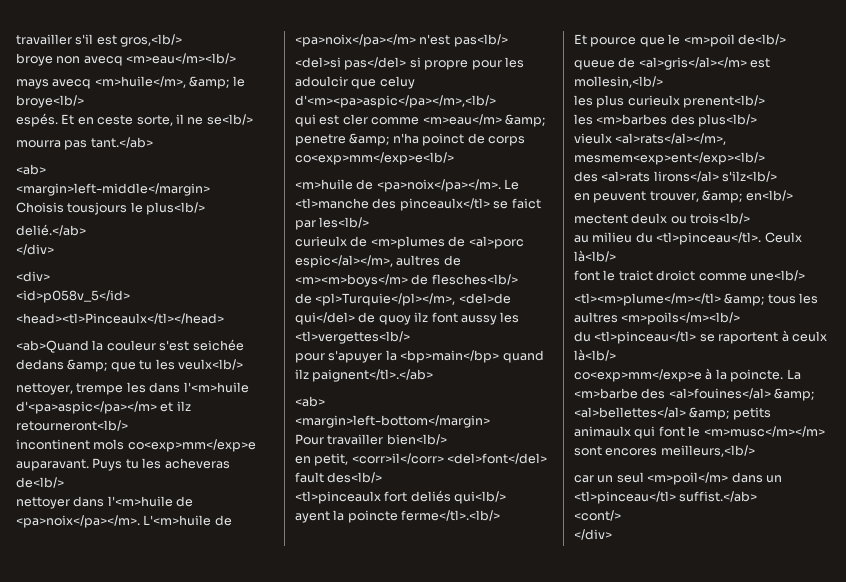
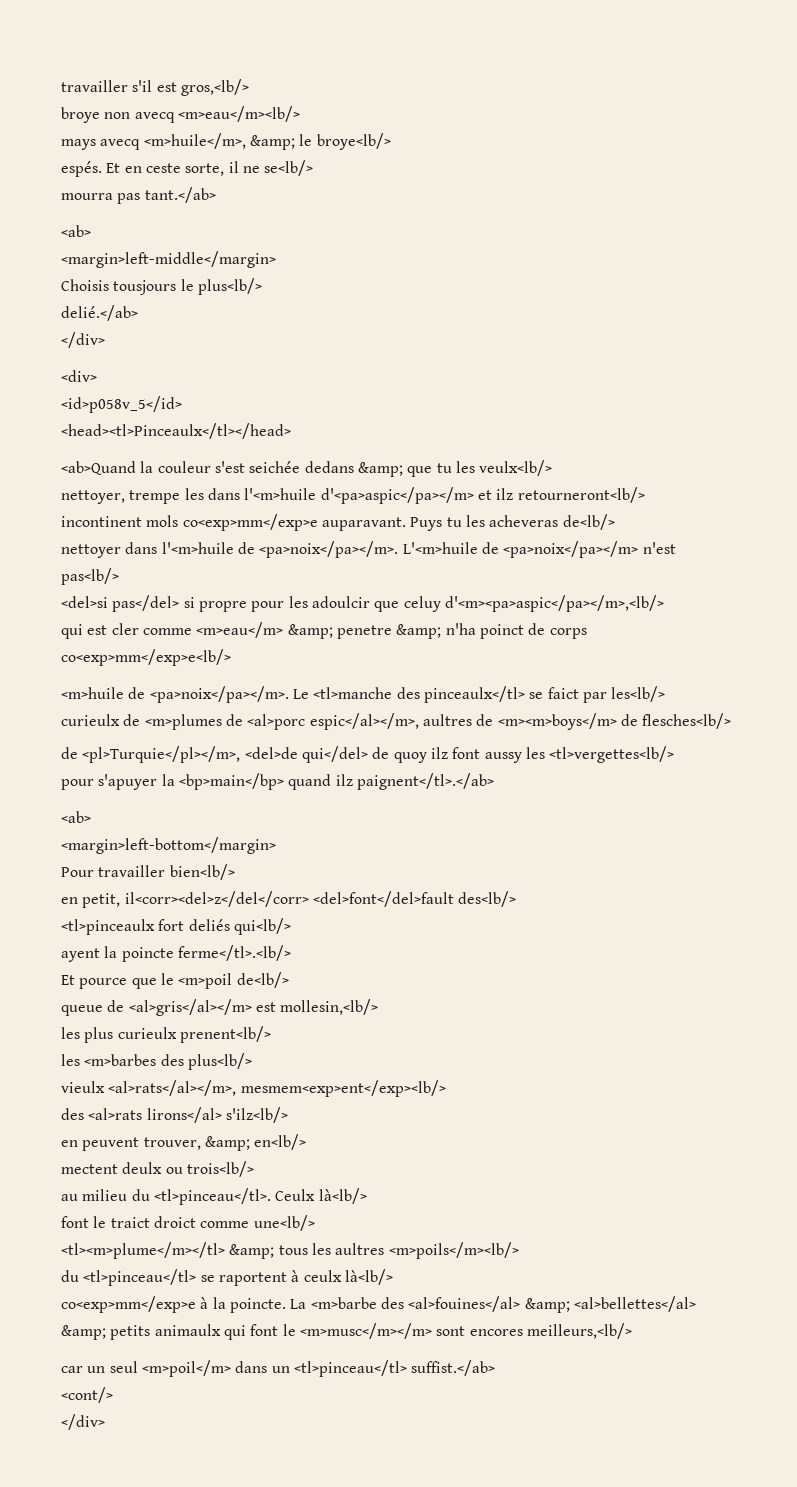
- en petit, <corr>il</corr> <del>font</del> fault des<lb/>
+ en petit, il<corr><del>z</del</corr> <del>font</del>fault des<lb/>

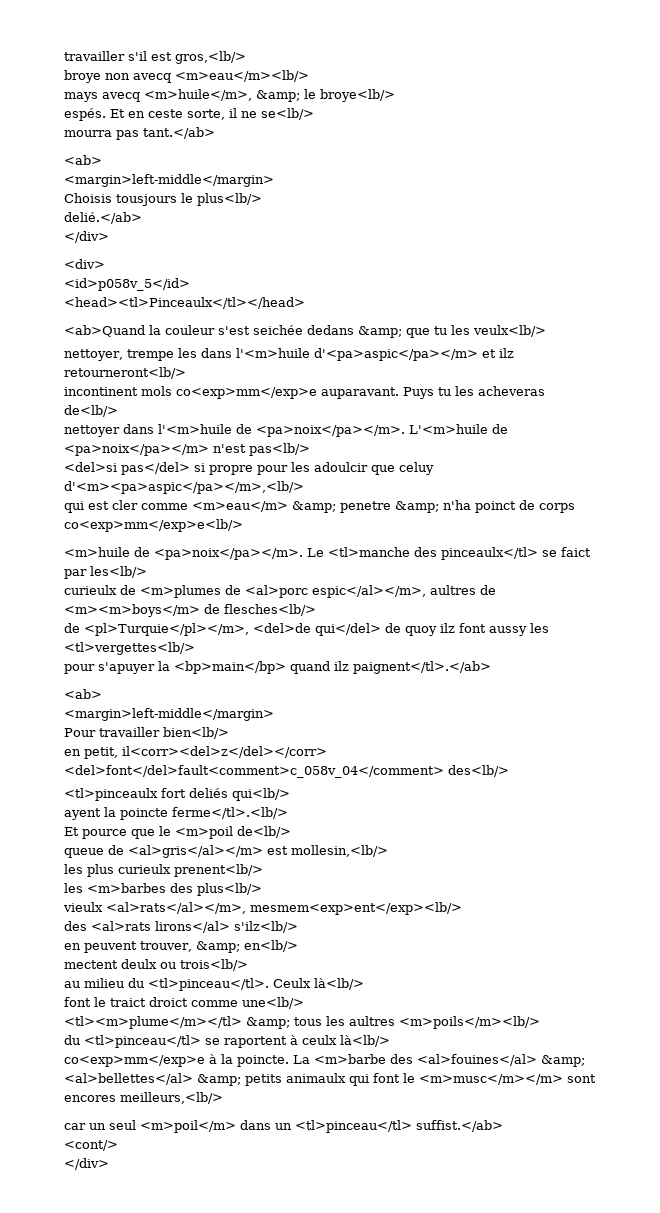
  pour s'apuyer la <bp>main</bp> quand ilz paignent</tl>.</ab>
  <ab>
- <margin>left-bottom</margin>
+ <margin>left-middle</margin>
- en petit, il<corr><del>z</del</corr> <del>font</del>fault des<lb/>
+ en petit, il<corr><del>z</del></corr> <del>font</del>fault<comment>c_058v_04</comment> des<lb/>

